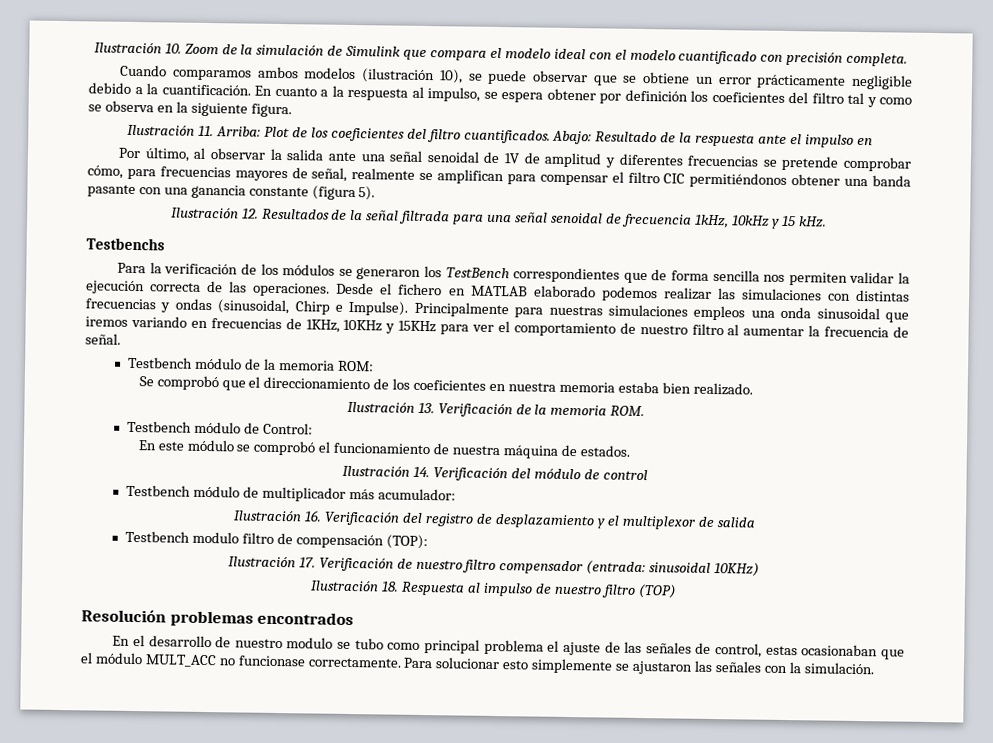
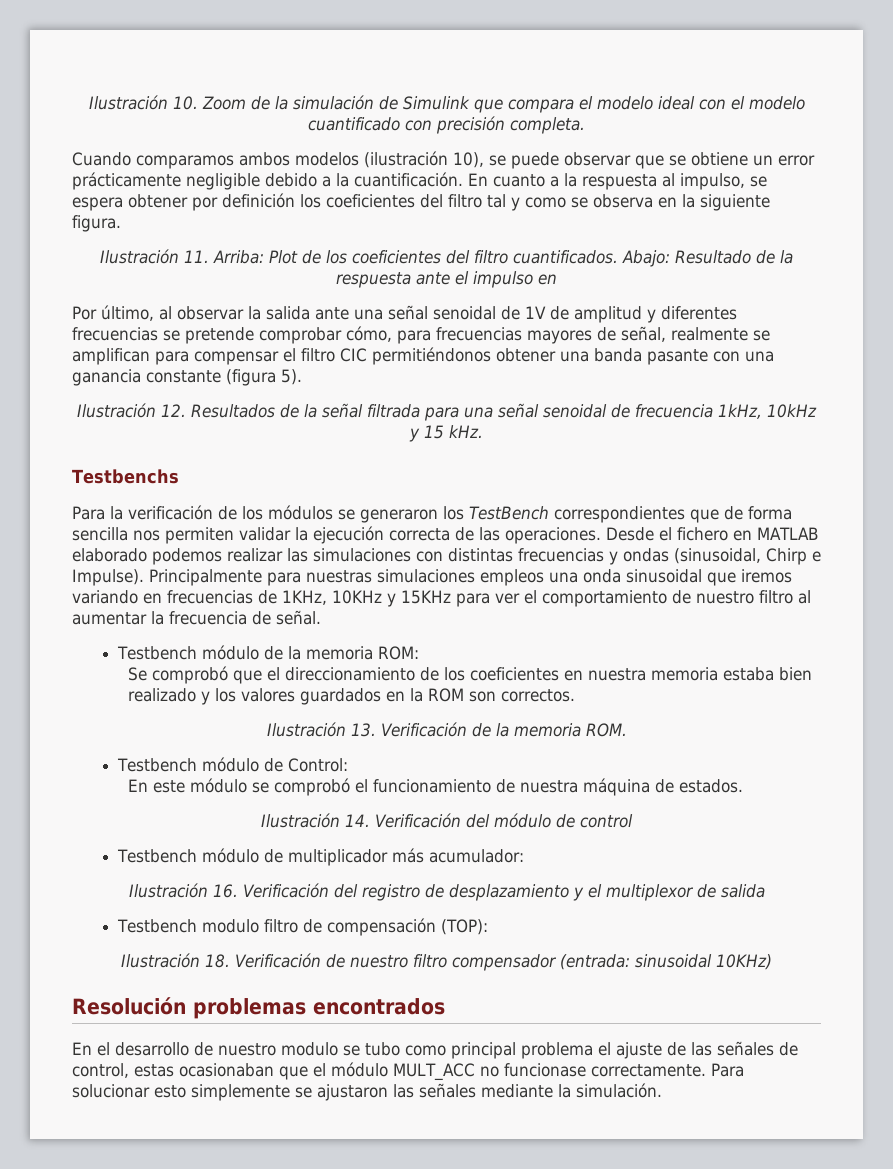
- Se comprobó que el direccionamiento de los coeficientes en nuestra memoria estaba bien realizado.
+ Se comprobó que el direccionamiento de los coeficientes en nuestra memoria estaba bien realizado y los valores guardados en la ROM son correctos.
- Ilustración 17. Verificación de nuestro filtro compensador (entrada: sinusoidal 10KHz)
+ Ilustración 18. Verificación de nuestro filtro compensador (entrada: sinusoidal 10KHz)
- Ilustración 18. Respuesta al impulso de nuestro filtro (TOP)
- Para solucionar esto simplemente se ajustaron las señales con la simulación.
+ Para solucionar esto simplemente se ajustaron las señales mediante la simulación.

